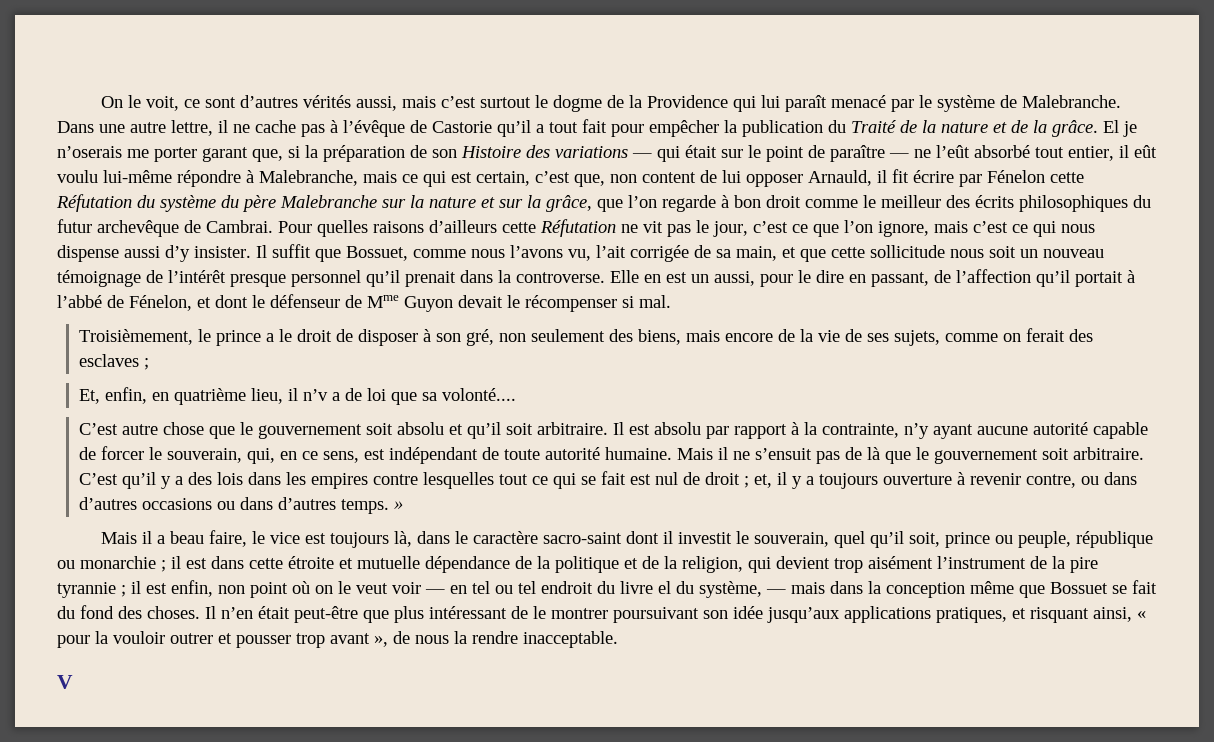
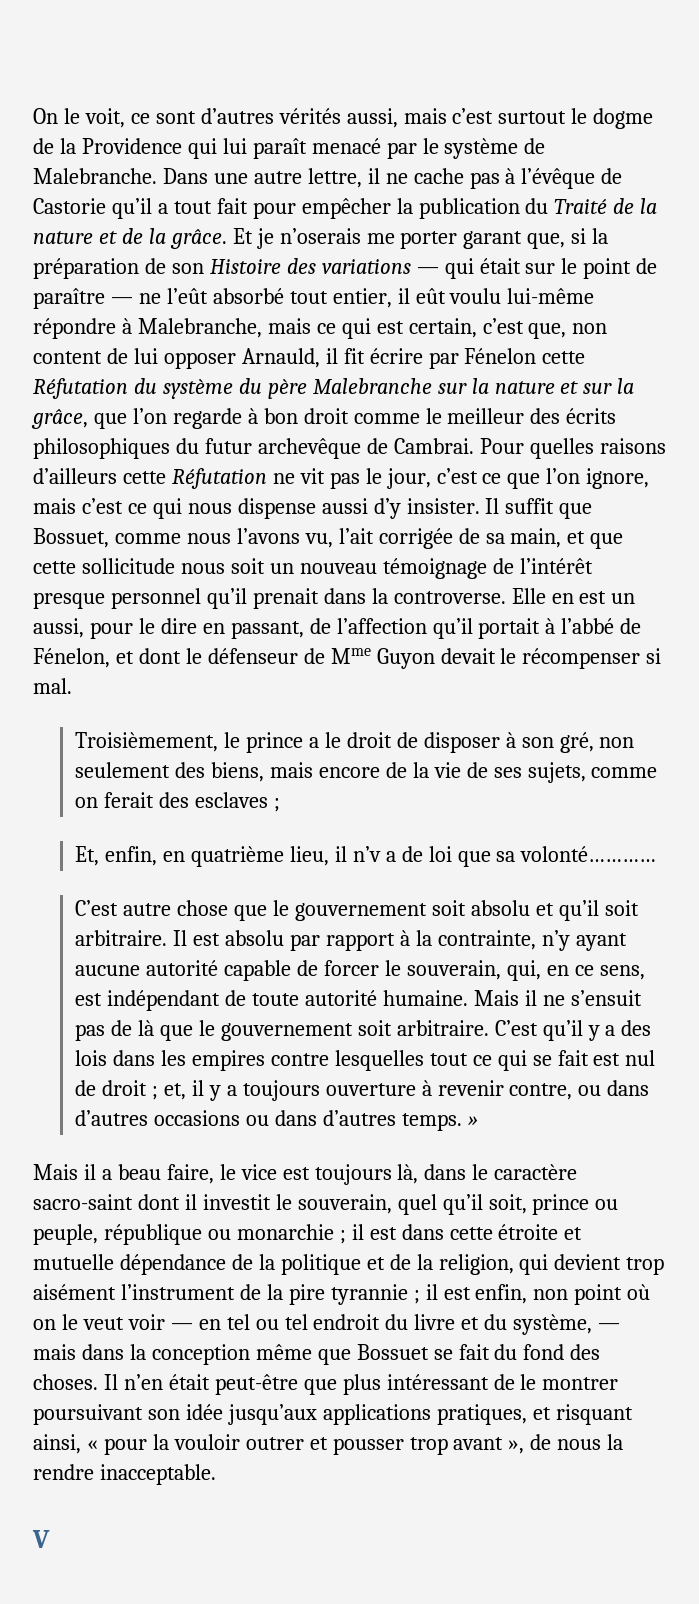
- El je n’oserais me porter garant que, si la préparation de son Histoire des variations — qui était sur le point de paraître — ne l’eût absorbé tout entier, il eût voulu lui-même répondre à Malebranche, mais ce qui est certain, c’est que, non content de lui opposer Arnauld, il fit écrire par Fénelon cette Réfutation du système du père Malebranche sur la nature et sur la grâce, que l’on regarde à bon droit comme le meilleur des écrits philosophiques du futur archevêque de Cambrai.
+ Et je n’oserais me porter garant que, si la préparation de son Histoire des variations — qui était sur le point de paraître — ne l’eût absorbé tout entier, il eût voulu lui-même répondre à Malebranche, mais ce qui est certain, c’est que, non content de lui opposer Arnauld, il fit écrire par Fénelon cette Réfutation du système du père Malebranche sur la nature et sur la grâce, que l’on regarde à bon droit comme le meilleur des écrits philosophiques du futur archevêque de Cambrai.
- Et, enfin, en quatrième lieu, il n’v a de loi que sa volonté....
+ Et, enfin, en quatrième lieu, il n’v a de loi que sa volonté…………
- il est enfin, non point où on le veut voir — en tel ou tel endroit du livre el du système, — mais dans la conception même que Bossuet se fait du fond des choses.
+ il est enfin, non point où on le veut voir — en tel ou tel endroit du livre et du système, — mais dans la conception même que Bossuet se fait du fond des choses.

